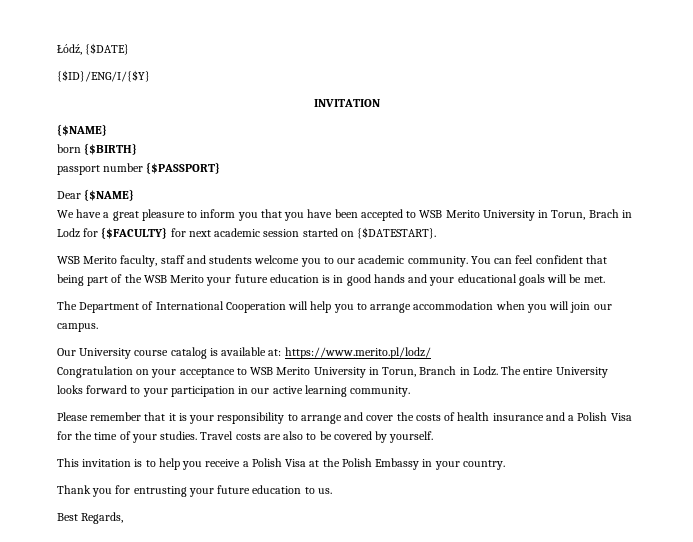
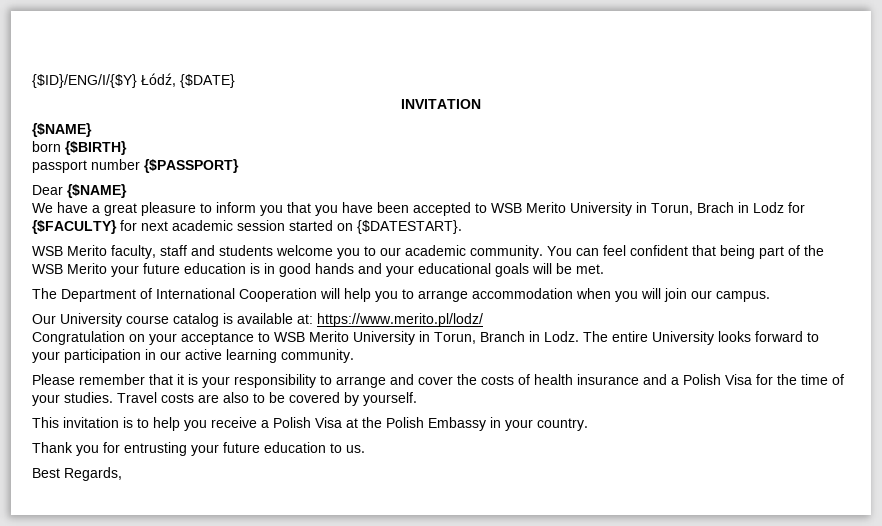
- Łódź, {$DATE}
+ {$ID}/ENG/I/{$Y} Łódź, {$DATE}
- {$ID}/ENG/I/{$Y}

